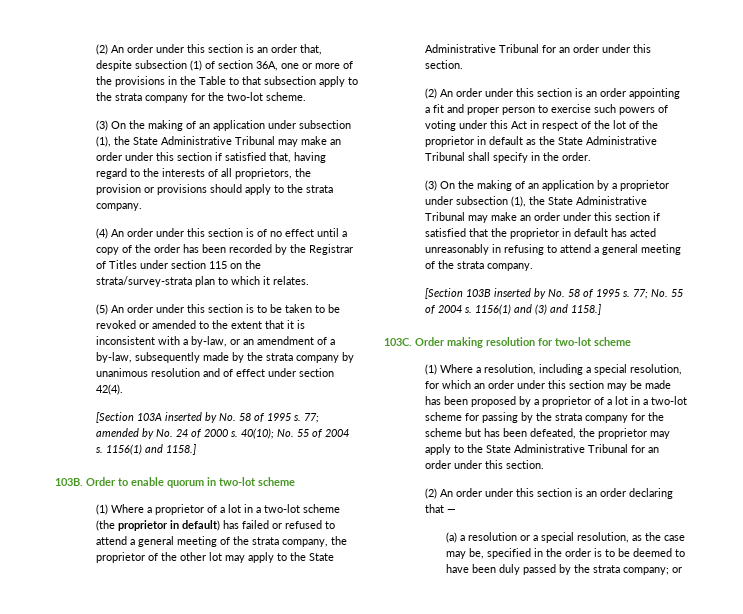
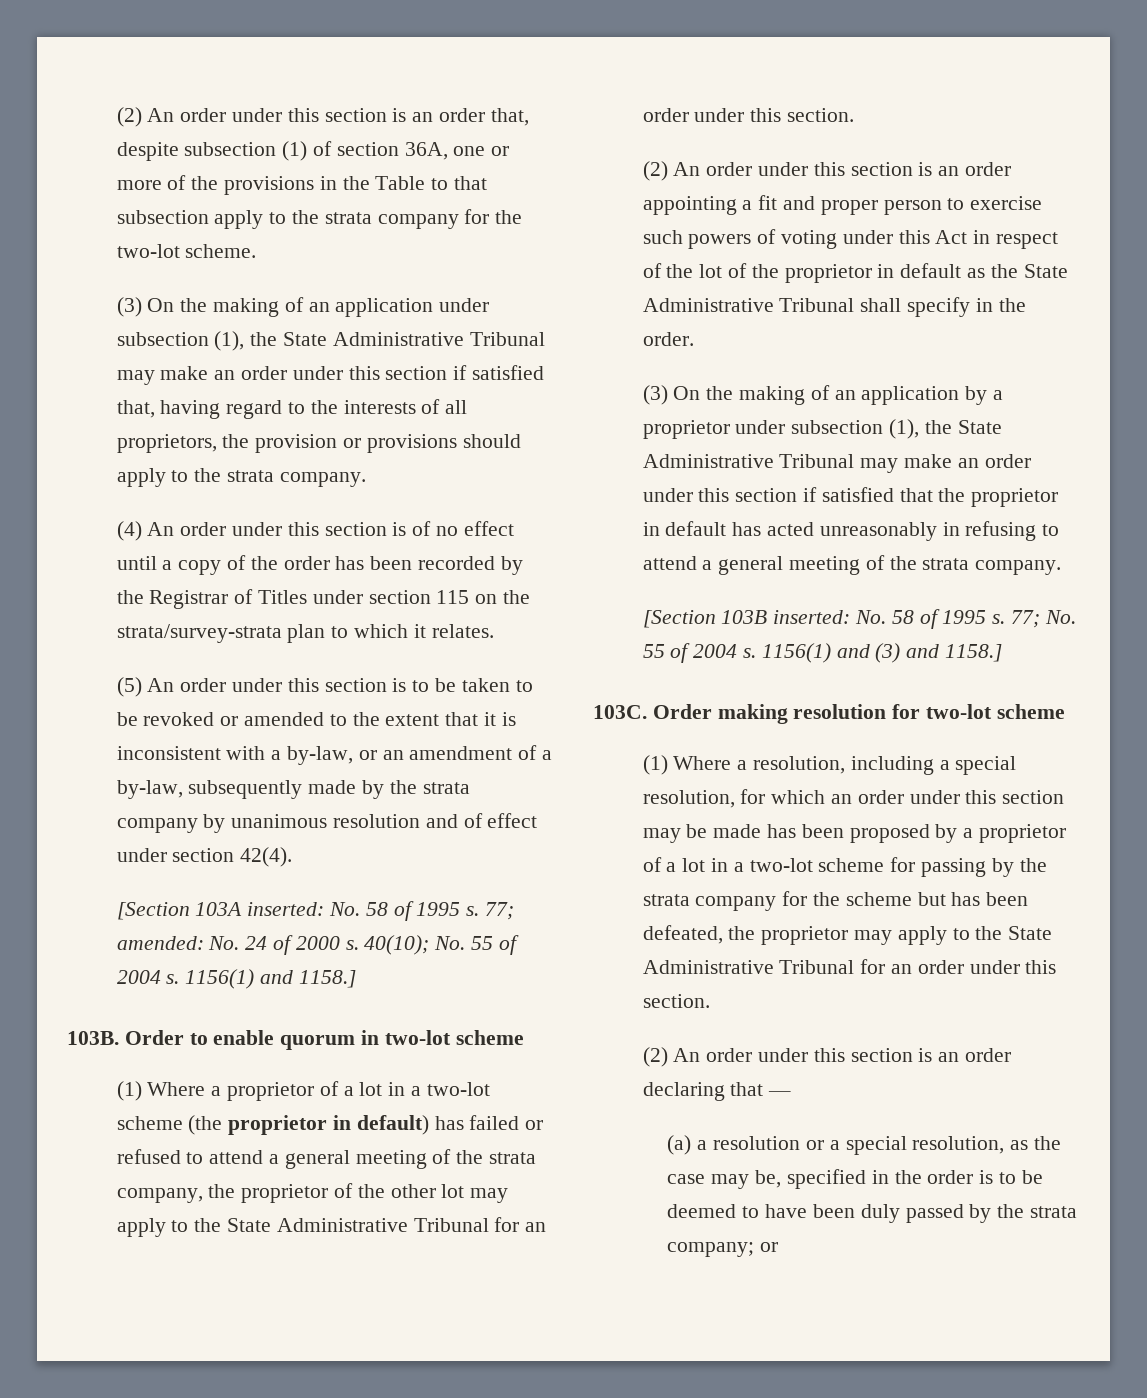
- [Section 103A inserted by No. 58 of 1995 s. 77; amended by No. 24 of 2000 s.
+ [Section 103A inserted: No. 58 of 1995 s. 77; amended: No. 24 of 2000 s.
- [Section 103B inserted by No. 58 of 1995 s.
+ [Section 103B inserted: No. 58 of 1995 s.

